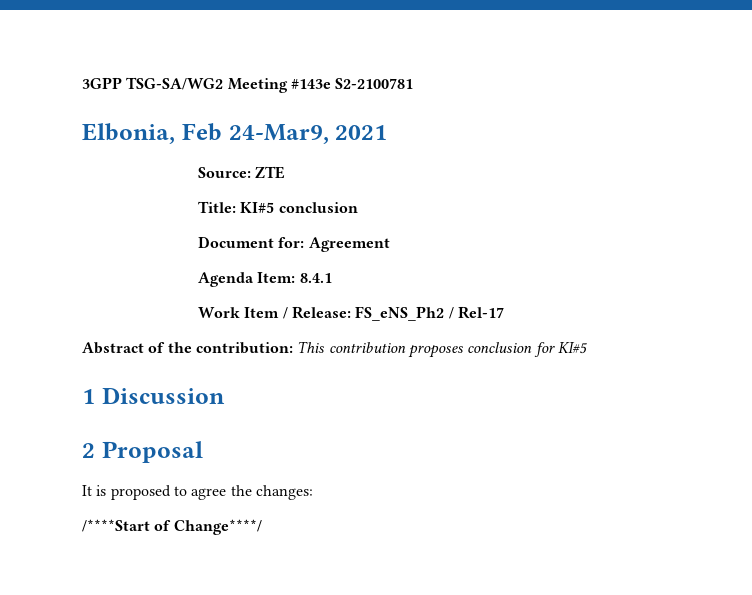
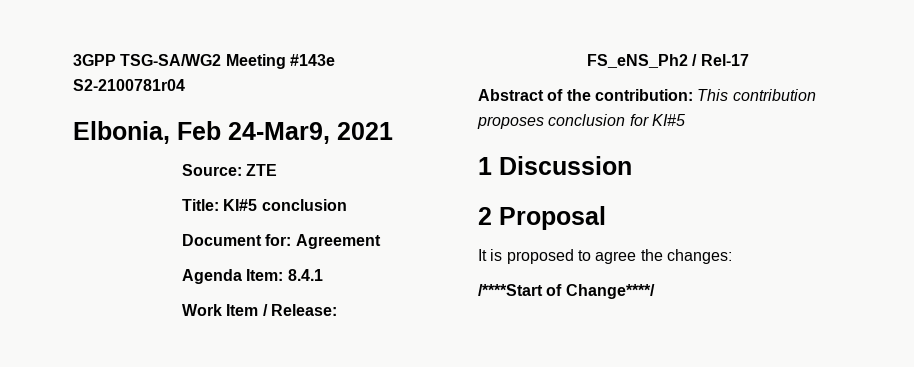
- 3GPP TSG-SA/WG2 Meeting #143e S2-2100781
+ 3GPP TSG-SA/WG2 Meeting #143e S2-2100781r04

